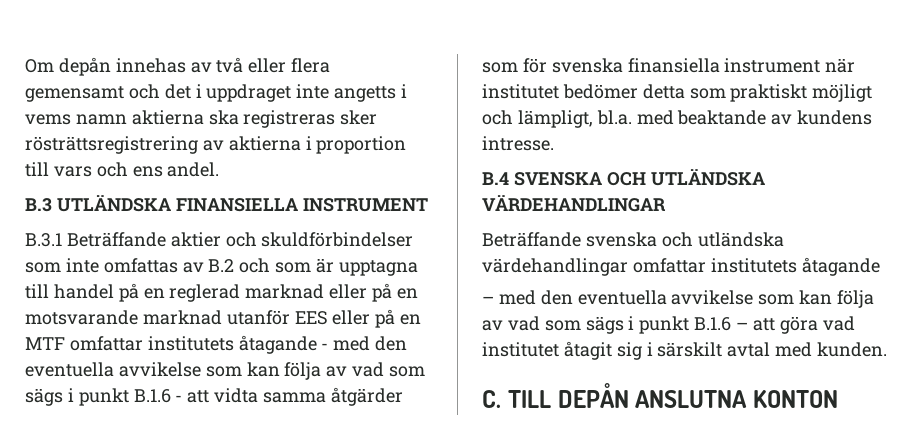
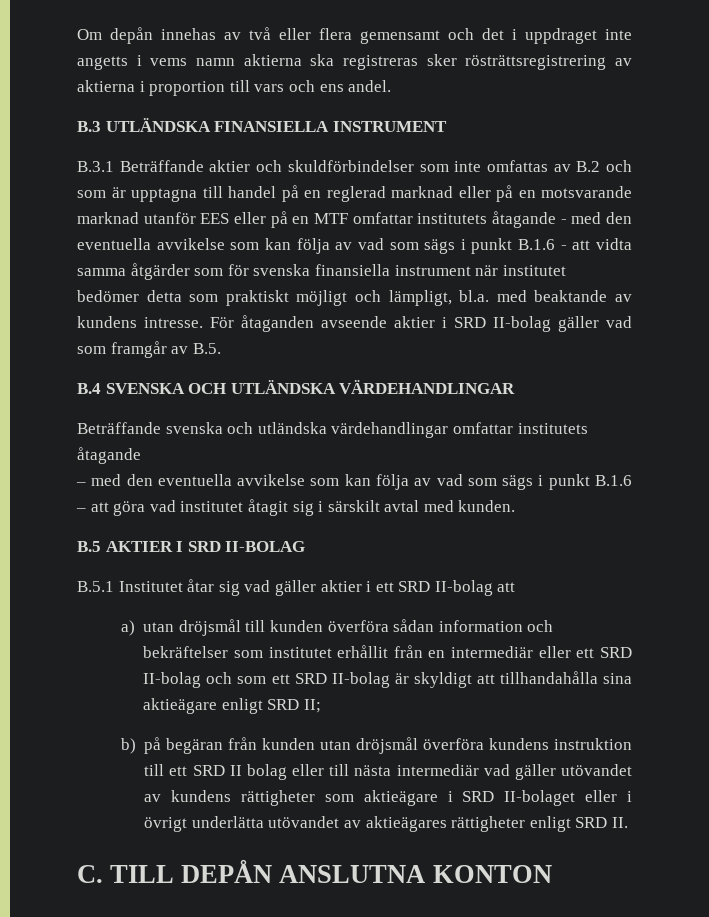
+ För åtaganden avseende aktier i SRD II-bolag gäller vad som framgår av B.5.
+ B.5 AKTIER I SRD II-BOLAG
+ B.5.1 Institutet åtar sig vad gäller aktier i ett SRD II-bolag att
+ a) utan dröjsmål till kunden överföra sådan information och bekräftelser som institutet erhållit från en intermediär eller ett SRD II-bolag och som ett SRD II-bolag är skyldigt att tillhandahålla sina aktieägare enligt SRD II;
+ b) på begäran från kunden utan dröjsmål överföra kundens instruktion till ett SRD II bolag eller till nästa intermediär vad gäller utövandet av kundens rättigheter som aktieägare i SRD II-bolaget eller i övrigt underlätta utövandet av aktieägares rättigheter enligt SRD II.

